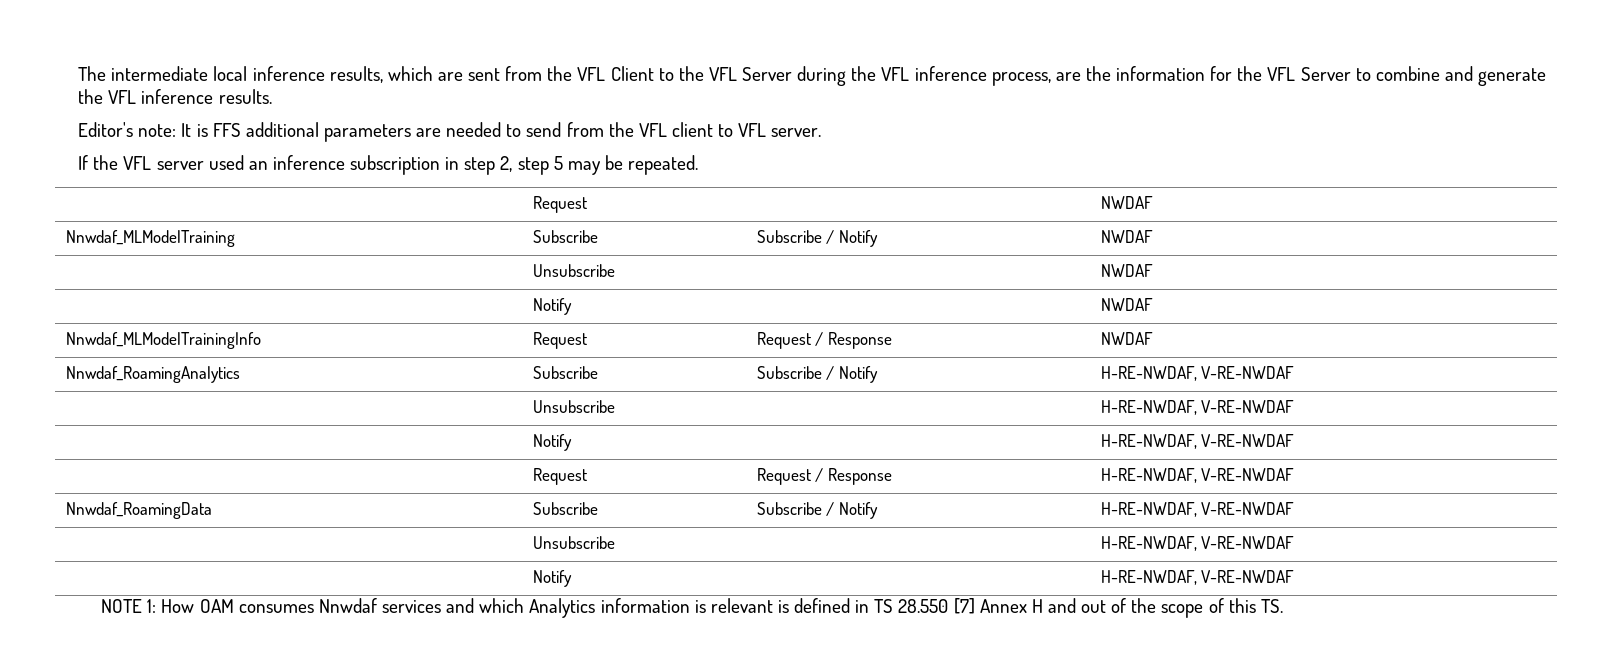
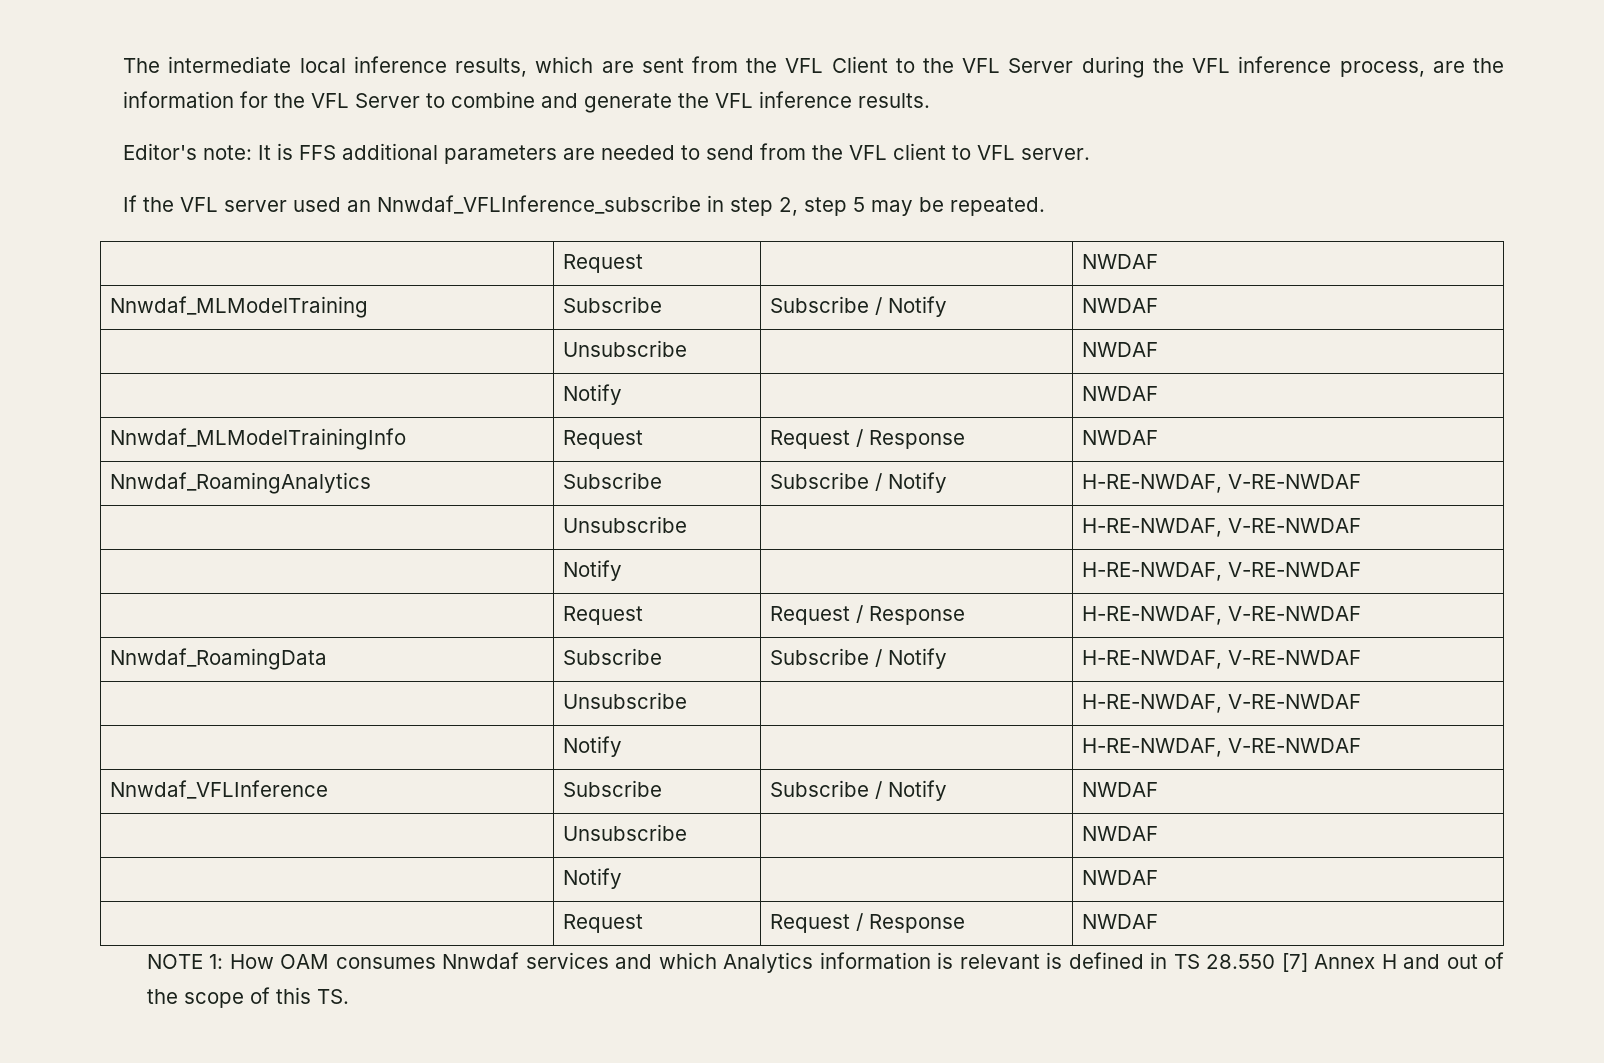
- If the VFL server used an inference subscription in step 2, step 5 may be repeated.
+ If the VFL server used an Nnwdaf_VFLInference_subscribe in step 2, step 5 may be repeated.
+ Nnwdaf_VFLInference | Subscribe | Subscribe / Notify | NWDAF
+ | Unsubscribe | | NWDAF
+ | Notify | | NWDAF
+ | Request | Request / Response | NWDAF

